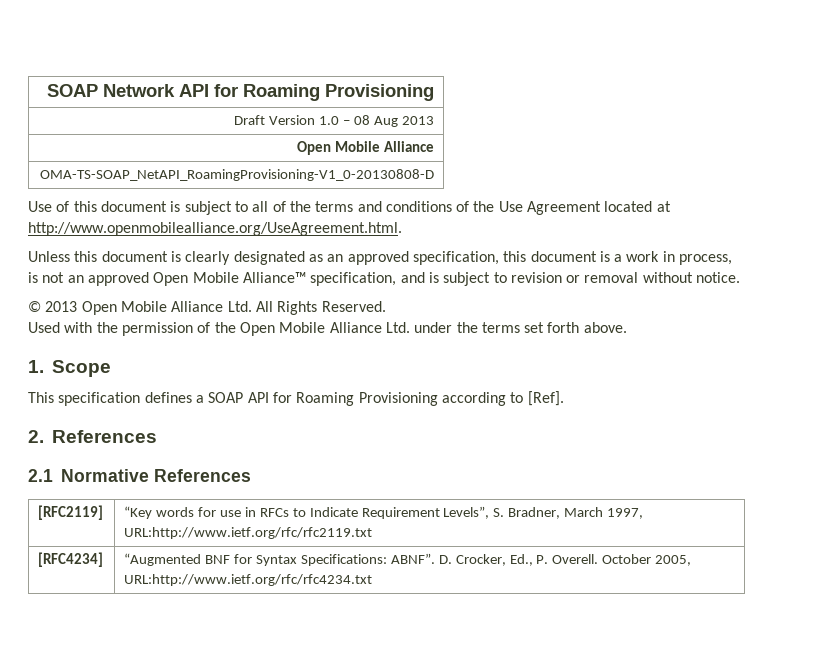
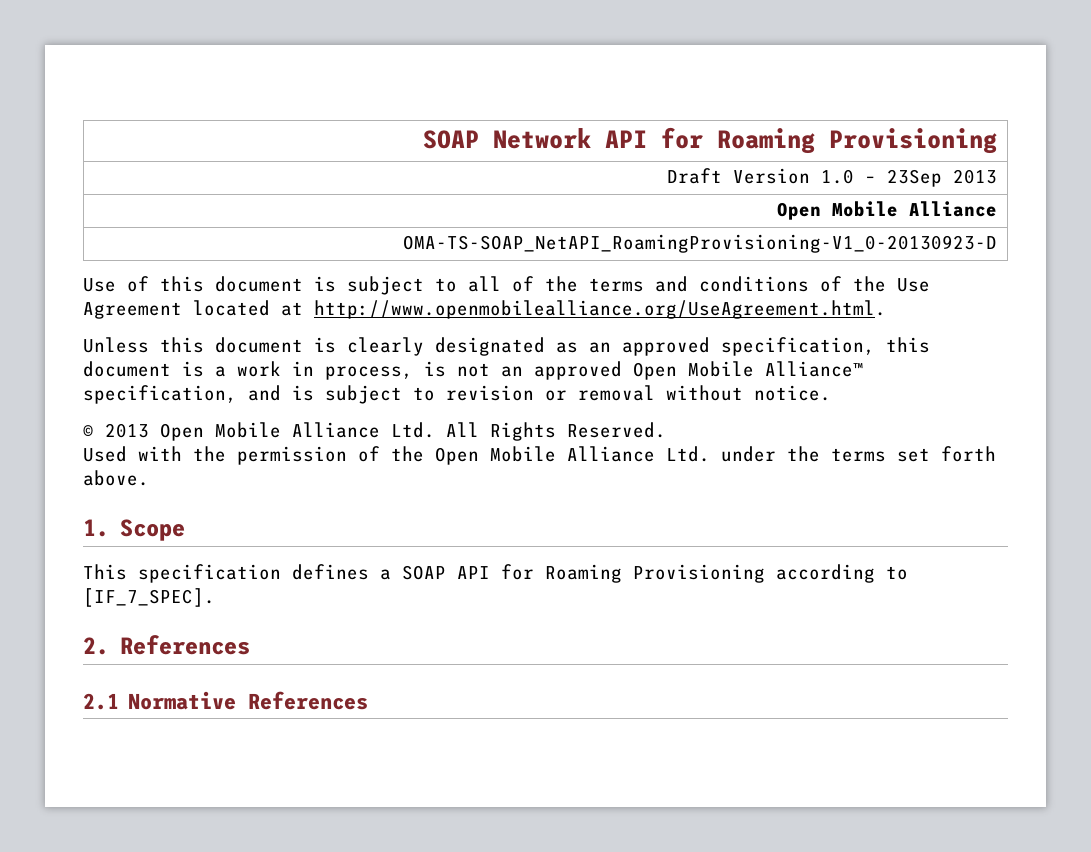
- Draft Version 1.0 – 08 Aug 2013
+ Draft Version 1.0 – 23Sep 2013
- OMA-TS-SOAP_NetAPI_RoamingProvisioning-V1_0-20130808-D
+ OMA-TS-SOAP_NetAPI_RoamingProvisioning-V1_0-20130923-D
- This specification defines a SOAP API for Roaming Provisioning according to [Ref].
+ This specification defines a SOAP API for Roaming Provisioning according to [IF_7_SPEC].
- [RFC2119] | “Key words for use in RFCs to Indicate Requirement Levels”, S. Bradner, March 1997, URL:http://www.ietf.org/rfc/rfc2119.txt
- [RFC4234] | “Augmented BNF for Syntax Specifications: ABNF”. D. Crocker, Ed., P. Overell. October 2005, URL:http://www.ietf.org/rfc/rfc4234.txt

